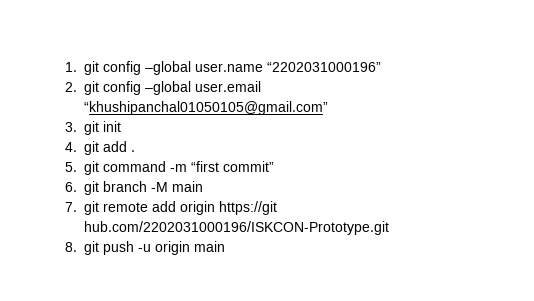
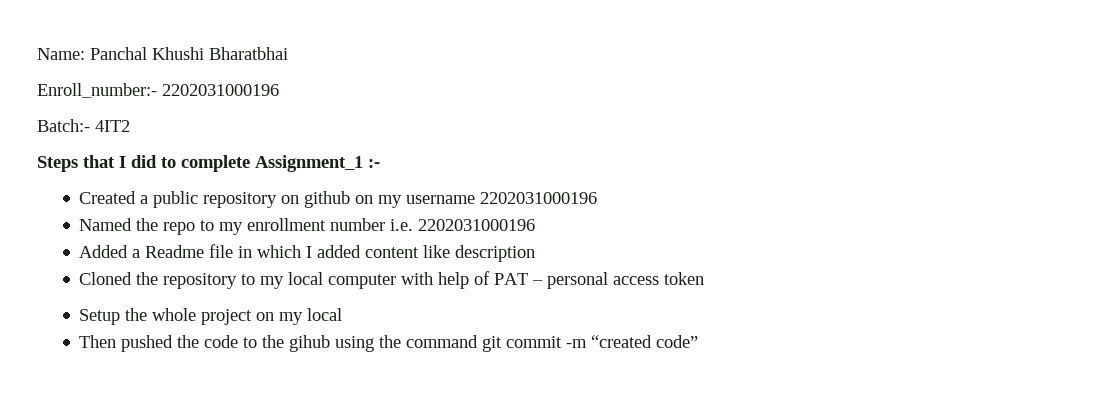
- 1. git config –global user.name “2202031000196”
- 2. git config –global user.email “khushipanchal01050105@gmail.com”
- 3. git init
- 4. git add .
- 5. git command -m “first commit”
- 6. git branch -M main
- 7. git remote add origin https://git hub.com/2202031000196/ISKCON-Prototype.git
- 8. git push -u origin main
+ Name: Panchal Khushi Bharatbhai
+ Enroll_number:- 2202031000196
+ Batch:- 4IT2
+ Steps that I did to complete Assignment_1 :-
+ Created a public repository on github on my username 2202031000196
+ Named the repo to my enrollment number i.e. 2202031000196
+ Added a Readme file in which I added content like description
+ Cloned the repository to my local computer with help of PAT – personal access token
+ Setup the whole project on my local
+ Then pushed the code to the gihub using the command git commit -m “created code”

